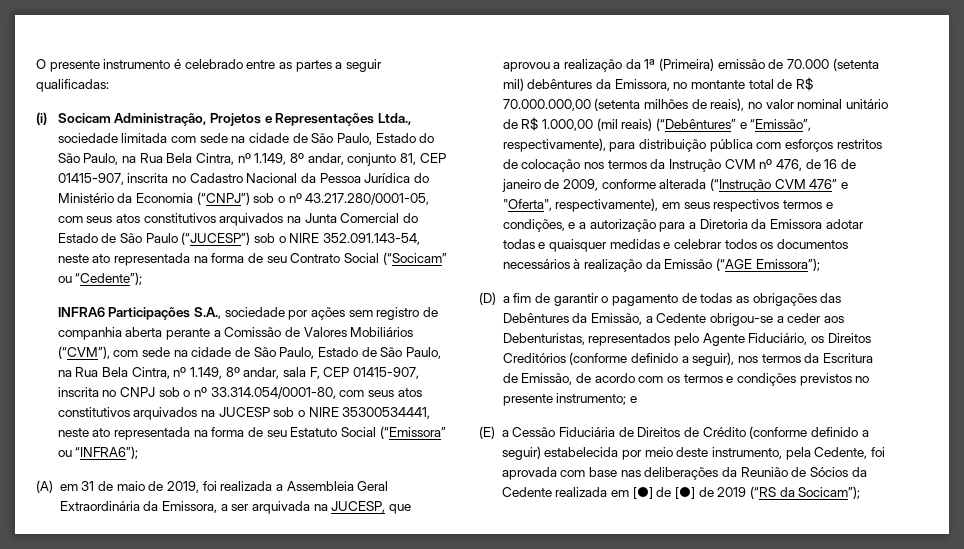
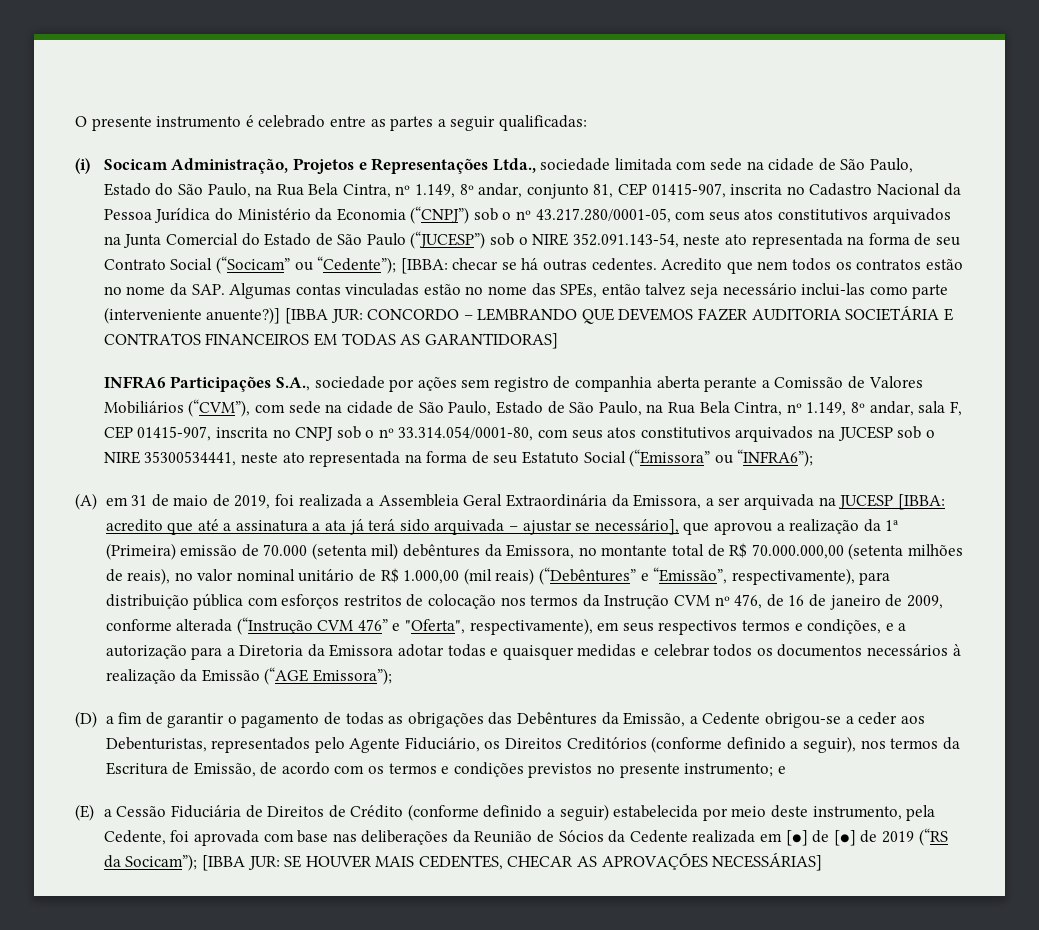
+ [IBBA: checar se há outras cedentes. Acredito que nem todos os contratos estão no nome da SAP. Algumas contas vinculadas estão no nome das SPEs, então talvez seja necessário inclui-las como parte (interveniente anuente?)] [IBBA JUR: CONCORDO – LEMBRANDO QUE DEVEMOS FAZER AUDITORIA SOCIETÁRIA E CONTRATOS FINANCEIROS EM TODAS AS GARANTIDORAS]
- (A) em 31 de maio de 2019, foi realizada a Assembleia Geral Extraordinária da Emissora, a ser arquivada na JUCESP, que aprovou a realização da 1ª (Primeira) emissão de 70.000 (setenta mil) debêntures da Emissora, no montante total de R$ 70.000.000,00 (setenta milhões de reais), no valor nominal unitário de R$ 1.000,00 (mil reais) (“Debêntures” e “Emissão”, respectivamente), para distribuição pública com esforços restritos de colocação nos termos da Instrução CVM nº 476, de 16 de janeiro de 2009, conforme alterada (“Instrução CVM 476” e "Oferta", respectivamente), em seus respectivos termos e condições, e a autorização para a Diretoria da Emissora adotar todas e quaisquer medidas e celebrar todos os documentos necessários à realização da Emissão (“AGE Emissora”);
+ (A) em 31 de maio de 2019, foi realizada a Assembleia Geral Extraordinária da Emissora, a ser arquivada na JUCESP [IBBA: acredito que até a assinatura a ata já terá sido arquivada – ajustar se necessário], que aprovou a realização da 1ª (Primeira) emissão de 70.000 (setenta mil) debêntures da Emissora, no montante total de R$ 70.000.000,00 (setenta milhões de reais), no valor nominal unitário de R$ 1.000,00 (mil reais) (“Debêntures” e “Emissão”, respectivamente), para distribuição pública com esforços restritos de colocação nos termos da Instrução CVM nº 476, de 16 de janeiro de 2009, conforme alterada (“Instrução CVM 476” e "Oferta", respectivamente), em seus respectivos termos e condições, e a autorização para a Diretoria da Emissora adotar todas e quaisquer medidas e celebrar todos os documentos necessários à realização da Emissão (“AGE Emissora”);
- (E) a Cessão Fiduciária de Direitos de Crédito (conforme definido a seguir) estabelecida por meio deste instrumento, pela Cedente, foi aprovada com base nas deliberações da Reunião de Sócios da Cedente realizada em [●] de [●] de 2019 (“RS da Socicam”);
+ (E) a Cessão Fiduciária de Direitos de Crédito (conforme definido a seguir) estabelecida por meio deste instrumento, pela Cedente, foi aprovada com base nas deliberações da Reunião de Sócios da Cedente realizada em [●] de [●] de 2019 (“RS da Socicam”); [IBBA JUR: SE HOUVER MAIS CEDENTES, CHECAR AS APROVAÇÕES NECESSÁRIAS]

